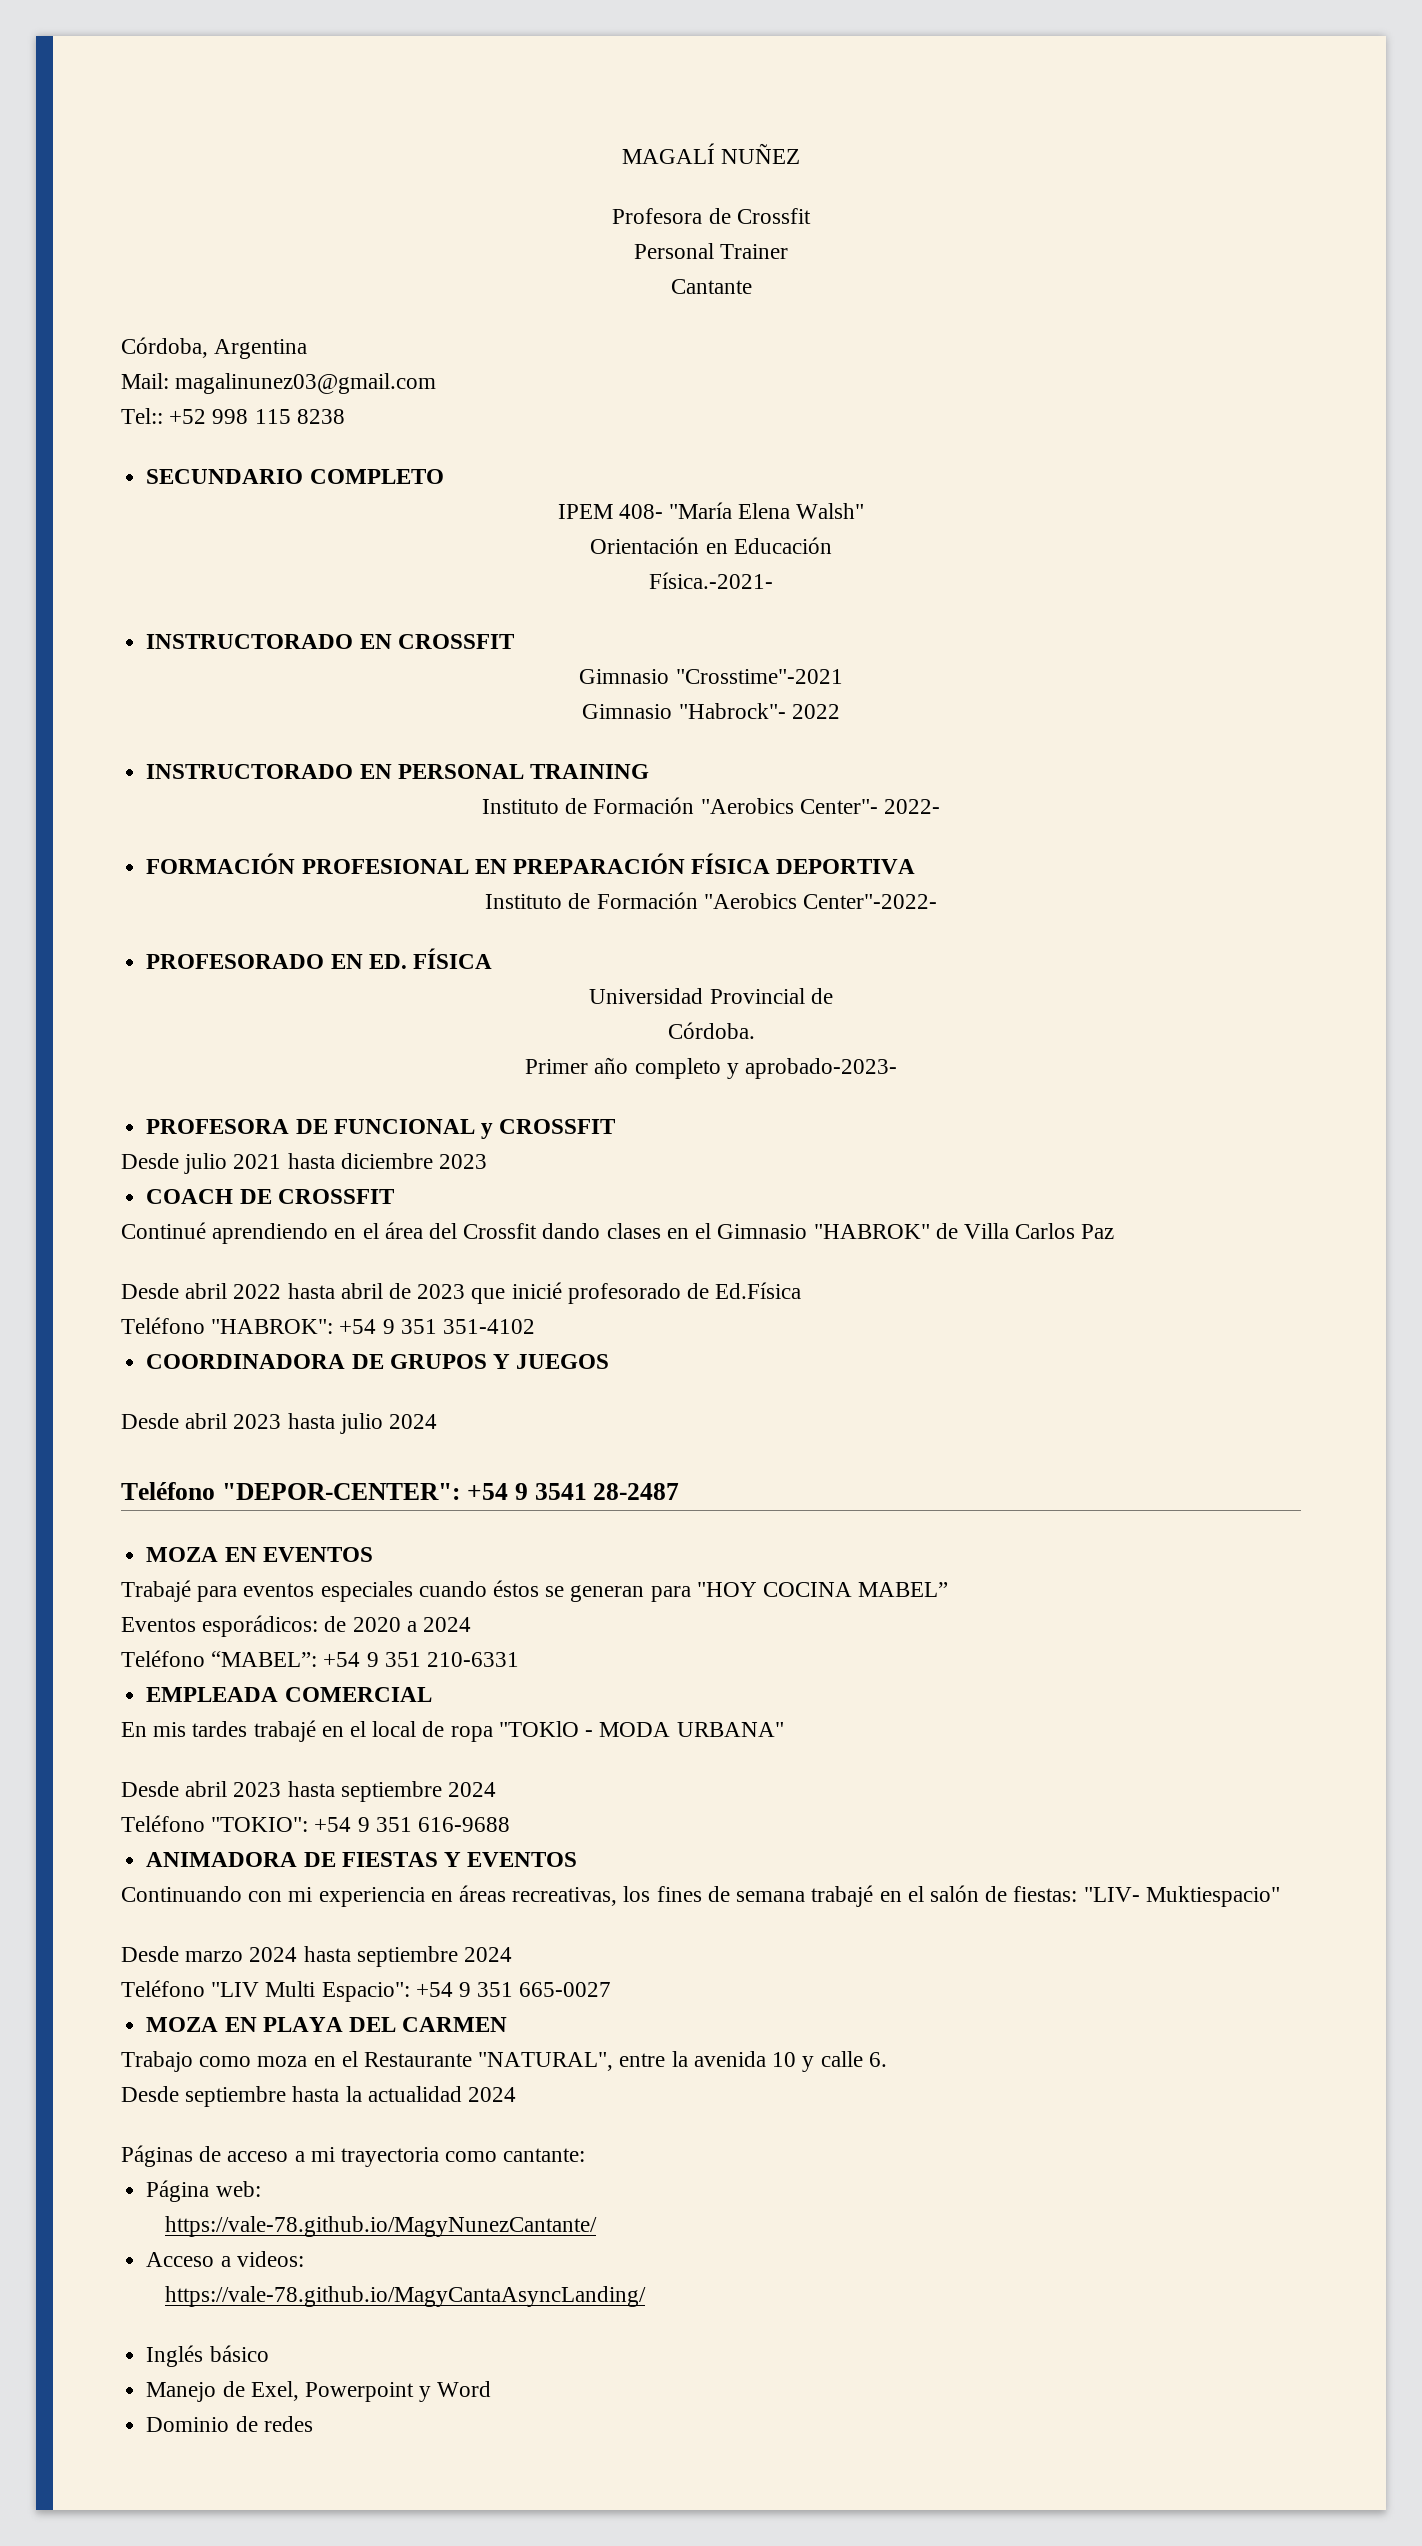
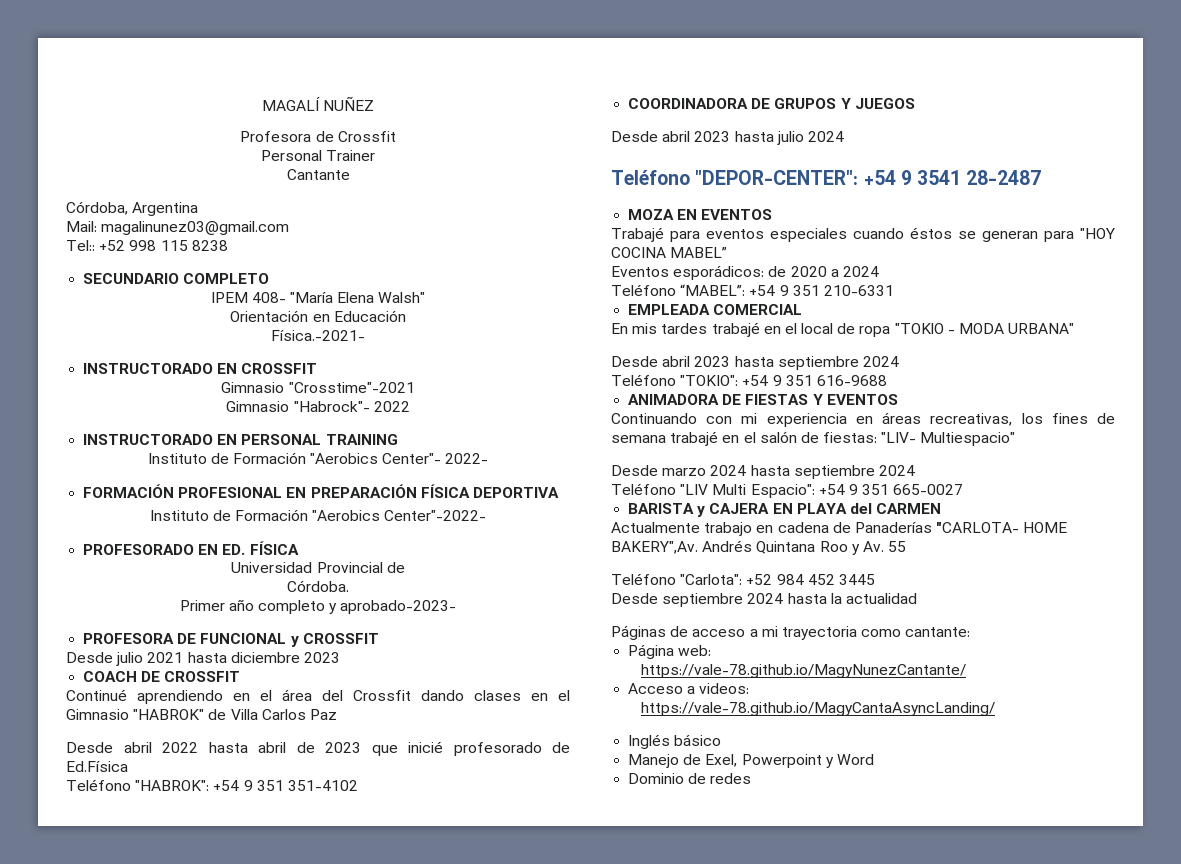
- Continuando con mi experiencia en áreas recreativas, los fines de semana trabajé en el salón de fiestas: "LIV- Muktiespacio"
+ Continuando con mi experiencia en áreas recreativas, los fines de semana trabajé en el salón de fiestas: "LIV- Multiespacio"
- MOZA EN PLAYA DEL CARMEN
+ BARISTA y CAJERA EN PLAYA del CARMEN
- Trabajo como moza en el Restaurante "NATURAL", entre la avenida 10 y calle 6.
+ Actualmente trabajo en cadena de Panaderías "CARLOTA- HOME BAKERY",Av. Andrés Quintana Roo y Av. 55
+ Teléfono "Carlota": +52 984 452 3445
- Desde septiembre hasta la actualidad 2024
+ Desde septiembre 2024 hasta la actualidad

